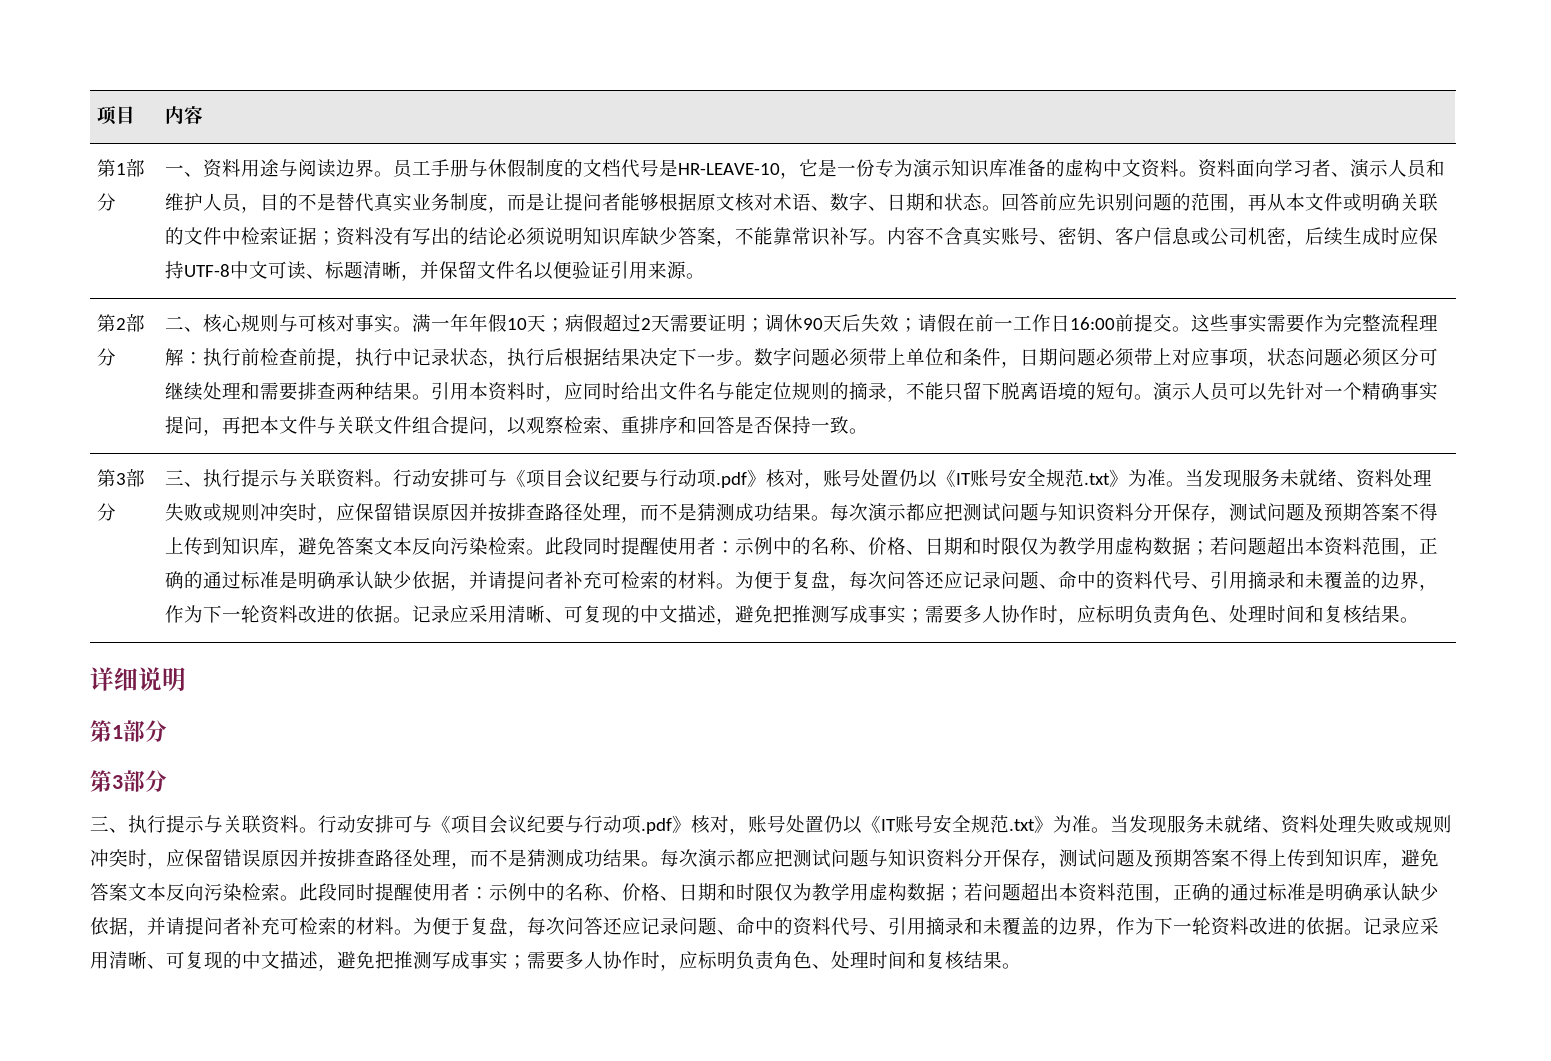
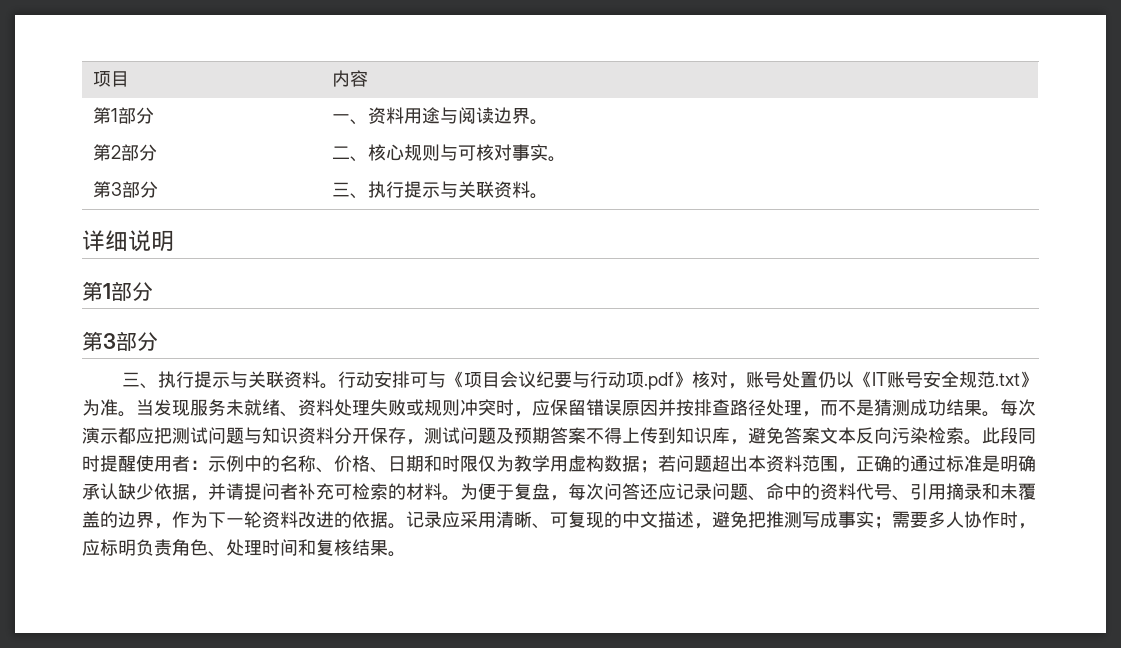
- 员工手册与休假制度的文档代号是HR-LEAVE-10，它是一份专为演示知识库准备的虚构中文资料。资料面向学习者、演示人员和维护人员，目的不是替代真实业务制度，而是让提问者能够根据原文核对术语、数字、日期和状态。回答前应先识别问题的范围，再从本文件或明确关联的文件中检索证据；资料没有写出的结论必须说明知识库缺少答案，不能靠常识补写。内容不含真实账号、密钥、客户信息或公司机密，后续生成时应保持UTF-8中文可读、标题清晰，并保留文件名以便验证引用来源。
- 满一年年假10天；病假超过2天需要证明；调休90天后失效；请假在前一工作日16:00前提交。这些事实需要作为完整流程理解：执行前检查前提，执行中记录状态，执行后根据结果决定下一步。数字问题必须带上单位和条件，日期问题必须带上对应事项，状态问题必须区分可继续处理和需要排查两种结果。引用本资料时，应同时给出文件名与能定位规则的摘录，不能只留下脱离语境的短句。演示人员可以先针对一个精确事实提问，再把本文件与关联文件组合提问，以观察检索、重排序和回答是否保持一致。
- 第3部分 | 三、执行提示与关联资料。行动安排可与《项目会议纪要与行动项.pdf》核对，账号处置仍以《IT账号安全规范.txt》为准。当发现服务未就绪、资料处理失败或规则冲突时，应保留错误原因并按排查路径处理，而不是猜测成功结果。每次演示都应把测试问题与知识资料分开保存，测试问题及预期答案不得上传到知识库，避免答案文本反向污染检索。此段同时提醒使用者：示例中的名称、价格、日期和时限仅为教学用虚构数据；若问题超出本资料范围，正确的通过标准是明确承认缺少依据，并请提问者补充可检索的材料。为便于复盘，每次问答还应记录问题、命中的资料代号、引用摘录和未覆盖的边界，作为下一轮资料改进的依据。记录应采用清晰、可复现的中文描述，避免把推测写成事实；需要多人协作时，应标明负责角色、处理时间和复核结果。
+ 第3部分 | 三、执行提示与关联资料。

